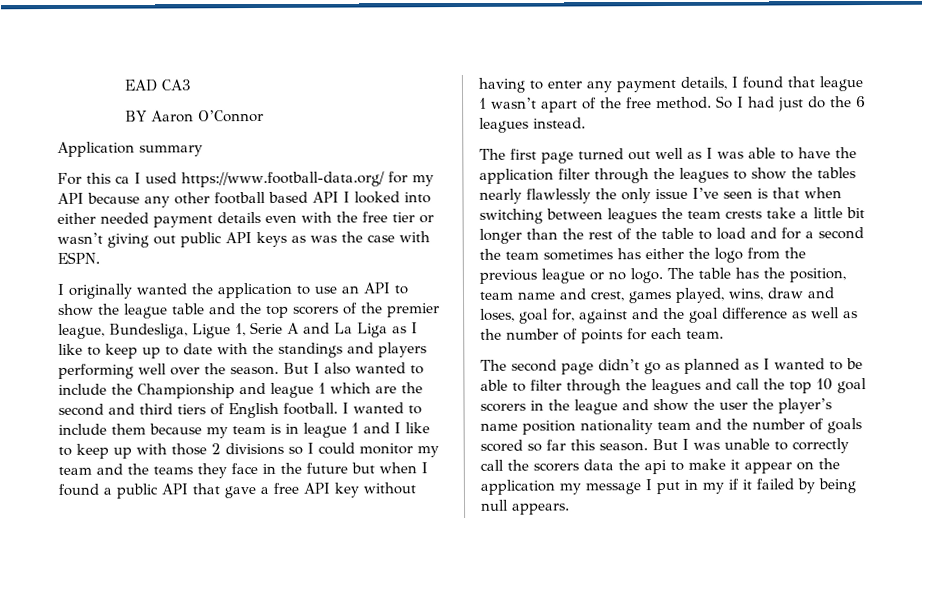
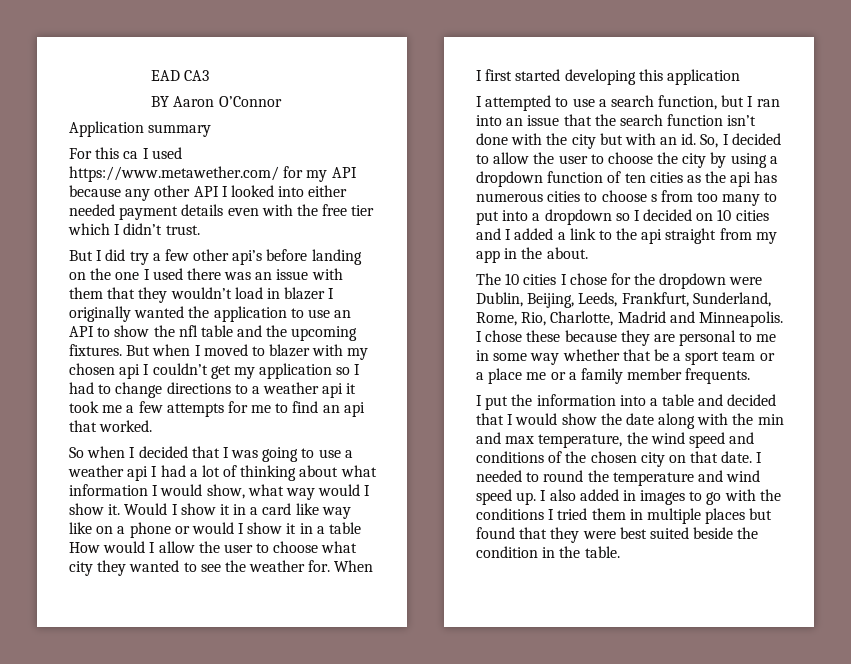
- For this ca I used https://www.football-data.org/ for my API because any other football based API I looked into either needed payment details even with the free tier or wasn’t giving out public API keys as was the case with ESPN.
- I originally wanted the application to use an API to show the league table and the top scorers of the premier league, Bundesliga, Ligue 1, Serie A and La Liga as I like to keep up to date with the standings and players performing well over the season. But I also wanted to include the Championship and league 1 which are the second and third tiers of English football. I wanted to include them because my team is in league 1 and I like to keep up with those 2 divisions so I could monitor my team and the teams they face in the future but when I found a public API that gave a free API key without having to enter any payment details, I found that league 1 wasn’t apart of the free method. So I had just do the 6 leagues instead.
- The first page turned out well as I was able to have the application filter through the leagues to show the tables nearly flawlessly the only issue I’ve seen is that when switching between leagues the team crests take a little bit longer than the rest of the table to load and for a second the team sometimes has either the logo from the previous league or no logo. The table has the position, team name and crest, games played, wins, draw and loses, goal for, against and the goal difference as well as the number of points for each team.
- The second page didn’t go as planned as I wanted to be able to filter through the leagues and call the top 10 goal scorers in the league and show the user the player’s name position nationality team and the number of goals scored so far this season. But I was unable to correctly call the scorers data the api to make it appear on the application my message I put in my if it failed by being null appears.
+ For this ca I used https://www.metawether.com/ for my API because any other API I looked into either needed payment details even with the free tier which I didn’t trust.
+ But I did try a few other api’s before landing on the one I used there was an issue with them that they wouldn’t load in blazer I originally wanted the application to use an API to show the nfl table and the upcoming fixtures. But when I moved to blazer with my chosen api I couldn’t get my application so I had to change directions to a weather api it took me a few attempts for me to find an api that worked.
+ So when I decided that I was going to use a weather api I had a lot of thinking about what information I would show, what way would I show it. Would I show it in a card like way like on a phone or would I show it in a table How would I allow the user to choose what city they wanted to see the weather for. When I first started developing this application
+ I attempted to use a search function, but I ran into an issue that the search function isn’t done with the city but with an id. So, I decided to allow the user to choose the city by using a dropdown function of ten cities as the api has numerous cities to choose s from too many to put into a dropdown so I decided on 10 cities and I added a link to the api straight from my app in the about.
+ The 10 cities I chose for the dropdown were Dublin, Beijing, Leeds, Frankfurt, Sunderland, Rome, Rio, Charlotte, Madrid and Minneapolis. I chose these because they are personal to me in some way whether that be a sport team or a place me or a family member frequents.
+ I put the information into a table and decided that I would show the date along with the min and max temperature, the wind speed and conditions of the chosen city on that date. I needed to round the temperature and wind speed up. I also added in images to go with the conditions I tried them in multiple places but found that they were best suited beside the condition in the table.

